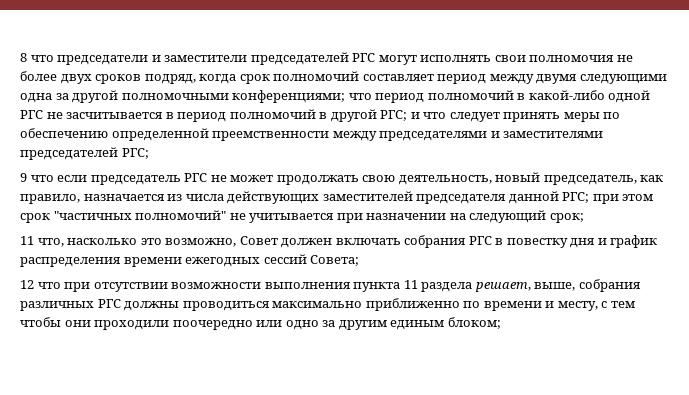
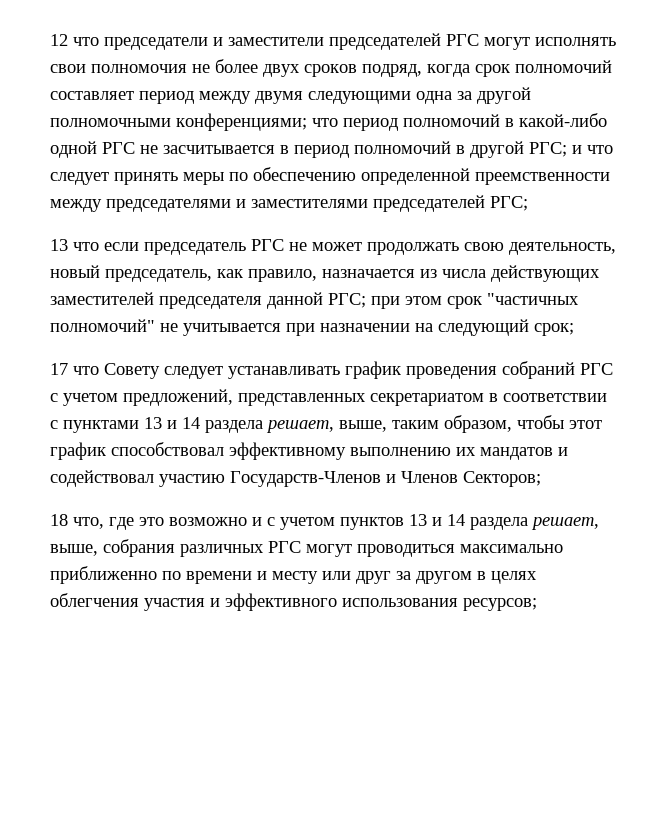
- 8 что председатели и заместители председателей РГС могут исполнять свои полномочия не более двух сроков подряд, когда срок полномочий составляет период между двумя следующими одна за другой полномочными конференциями; что период полномочий в какой-либо одной РГС не засчитывается в период полномочий в другой РГС; и что следует принять меры по обеспечению определенной преемственности между председателями и заместителями председателей РГС;
+ 12 что председатели и заместители председателей РГС могут исполнять свои полномочия не более двух сроков подряд, когда срок полномочий составляет период между двумя следующими одна за другой полномочными конференциями; что период полномочий в какой-либо одной РГС не засчитывается в период полномочий в другой РГС; и что следует принять меры по обеспечению определенной преемственности между председателями и заместителями председателей РГС;
- 9 что если председатель РГС не может продолжать свою деятельность, новый председатель, как правило, назначается из числа действующих заместителей председателя данной РГС; при этом срок "частичных полномочий" не учитывается при назначении на следующий срок;
+ 13 что если председатель РГС не может продолжать свою деятельность, новый председатель, как правило, назначается из числа действующих заместителей председателя данной РГС; при этом срок "частичных полномочий" не учитывается при назначении на следующий срок;
- 11 что, насколько это возможно, Совет должен включать собрания РГС в повестку дня и график распределения времени ежегодных сессий Совета;
- 12 что при отсутствии возможности выполнения пункта 11 раздела решает, выше, собрания различных РГС должны проводиться максимально приближенно по времени и месту, с тем чтобы они проходили поочередно или одно за другим единым блоком;
+ 17 что Совету следует устанавливать график проведения собраний РГС с учетом предложений, представленных секретариатом в соответствии с пунктами 13 и 14 раздела решает, выше, таким образом, чтобы этот график способствовал эффективному выполнению их мандатов и содействовал участию Государств-Членов и Членов Секторов;
+ 18 что, где это возможно и с учетом пунктов 13 и 14 раздела решает, выше, собрания различных РГС могут проводиться максимально приближенно по времени и месту или друг за другом в целях облегчения участия и эффективного использования ресурсов;

